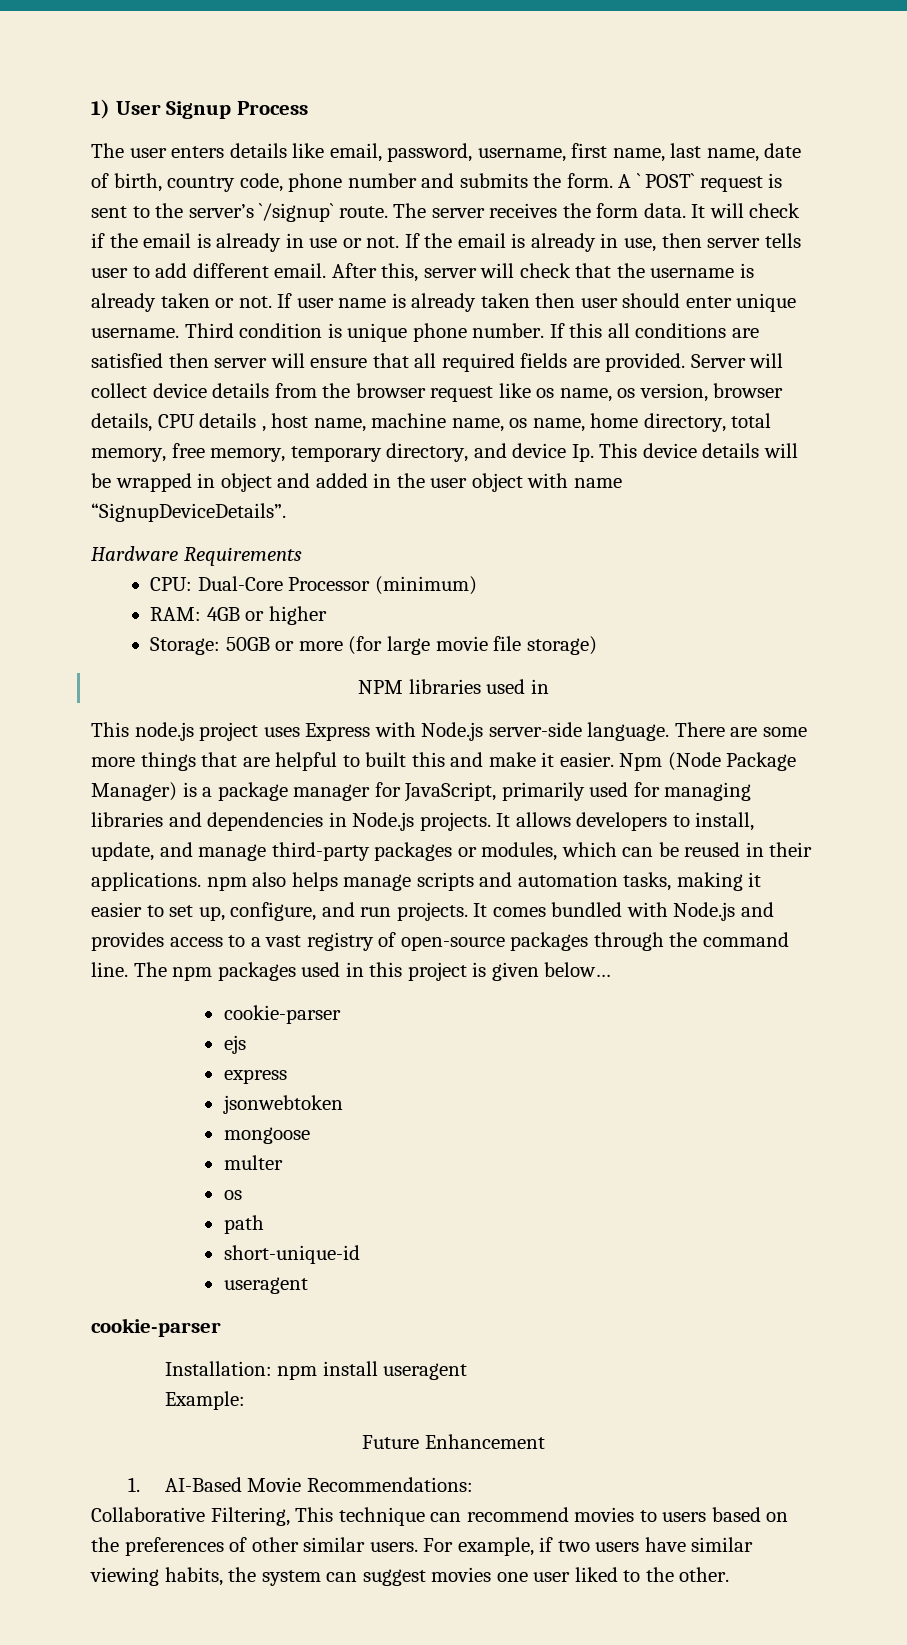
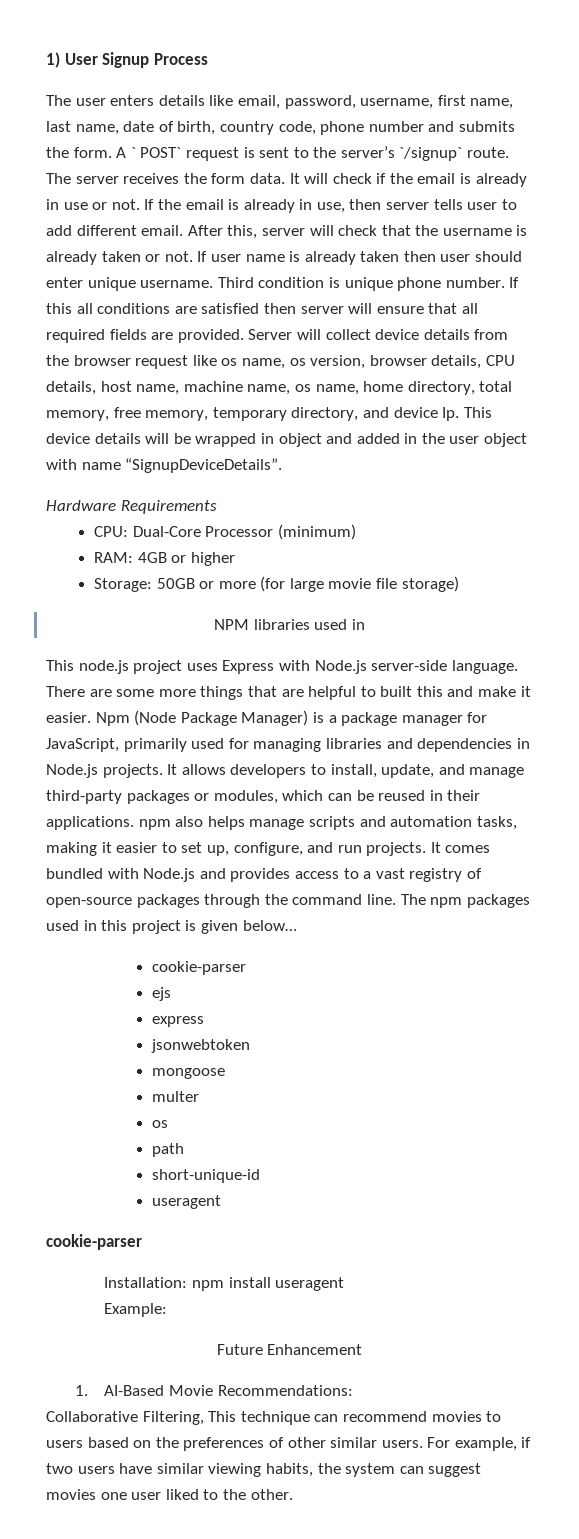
- Server will collect device details from the browser request like os name, os version, browser details, CPU details , host name, machine name, os name, home directory, total memory, free memory, temporary directory, and device Ip. This device details will be wrapped in object and added in the user object with name “SignupDeviceDetails”.
+ Server will collect device details from the browser request like os name, os version, browser details, CPU details, host name, machine name, os name, home directory, total memory, free memory, temporary directory, and device Ip. This device details will be wrapped in object and added in the user object with name “SignupDeviceDetails”.

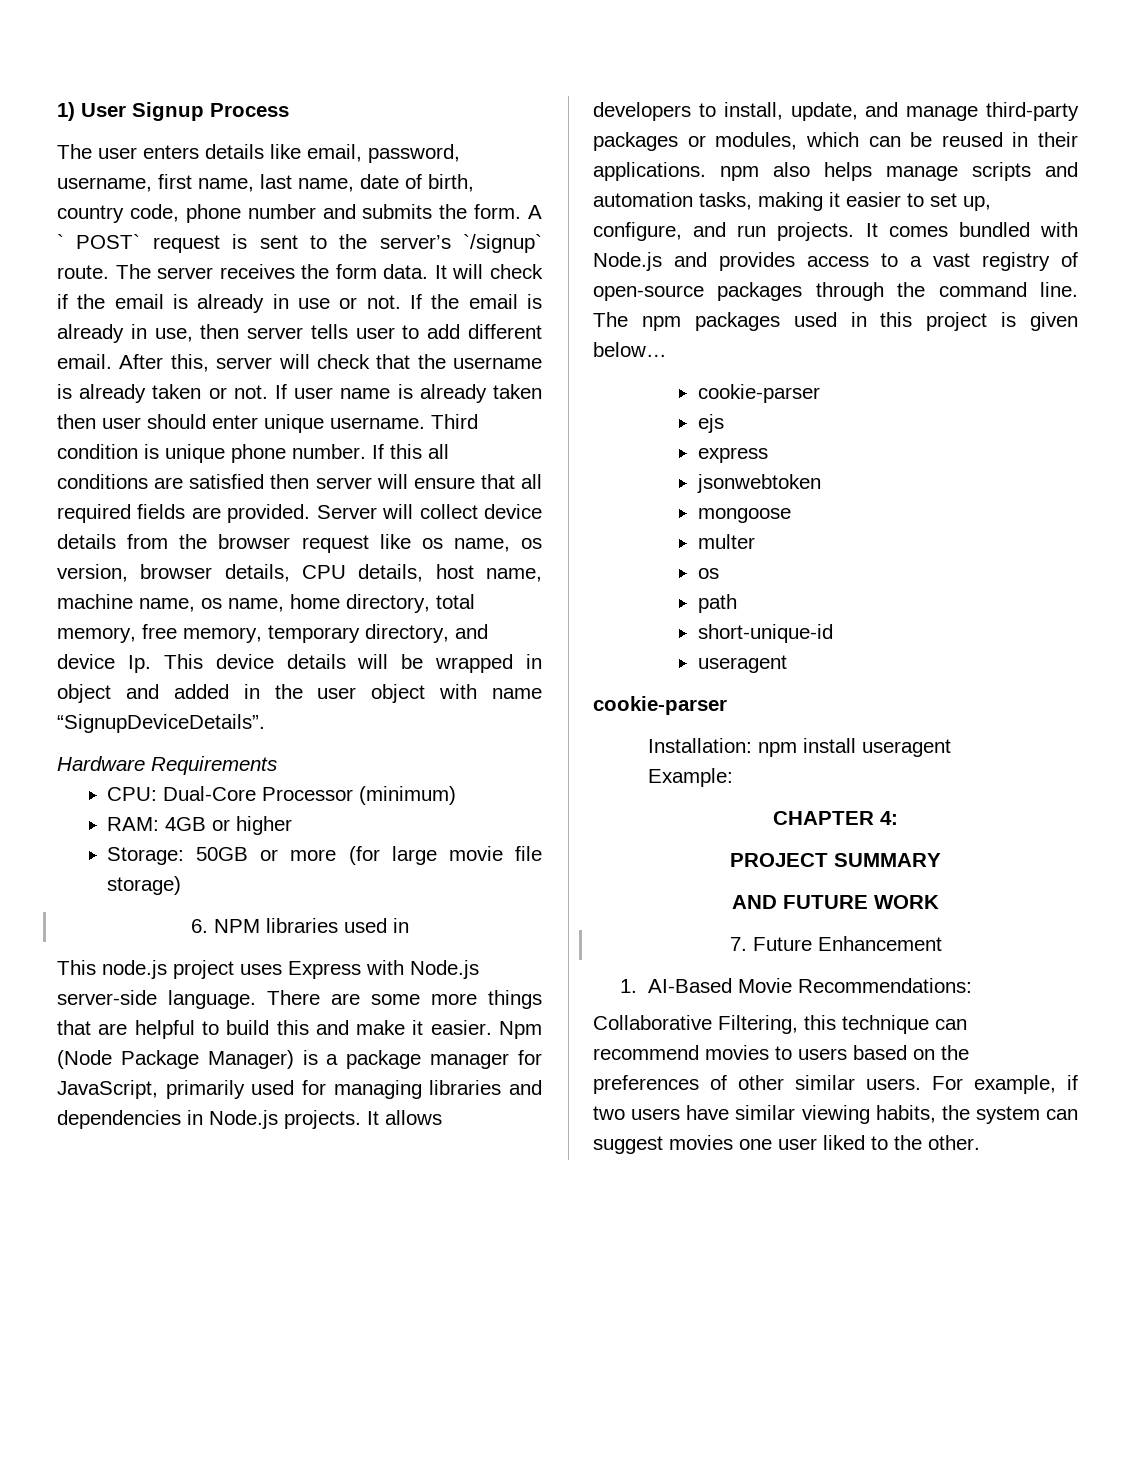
- NPM libraries used in
+ 6. NPM libraries used in
- There are some more things that are helpful to built this and make it easier.
+ There are some more things that are helpful to build this and make it easier.
- Future Enhancement
+ CHAPTER 4:
+ PROJECT SUMMARY
+ AND FUTURE WORK
+ 7. Future Enhancement
- Collaborative Filtering, This technique can recommend movies to users based on the preferences of other similar users.
+ Collaborative Filtering, this technique can recommend movies to users based on the preferences of other similar users.

